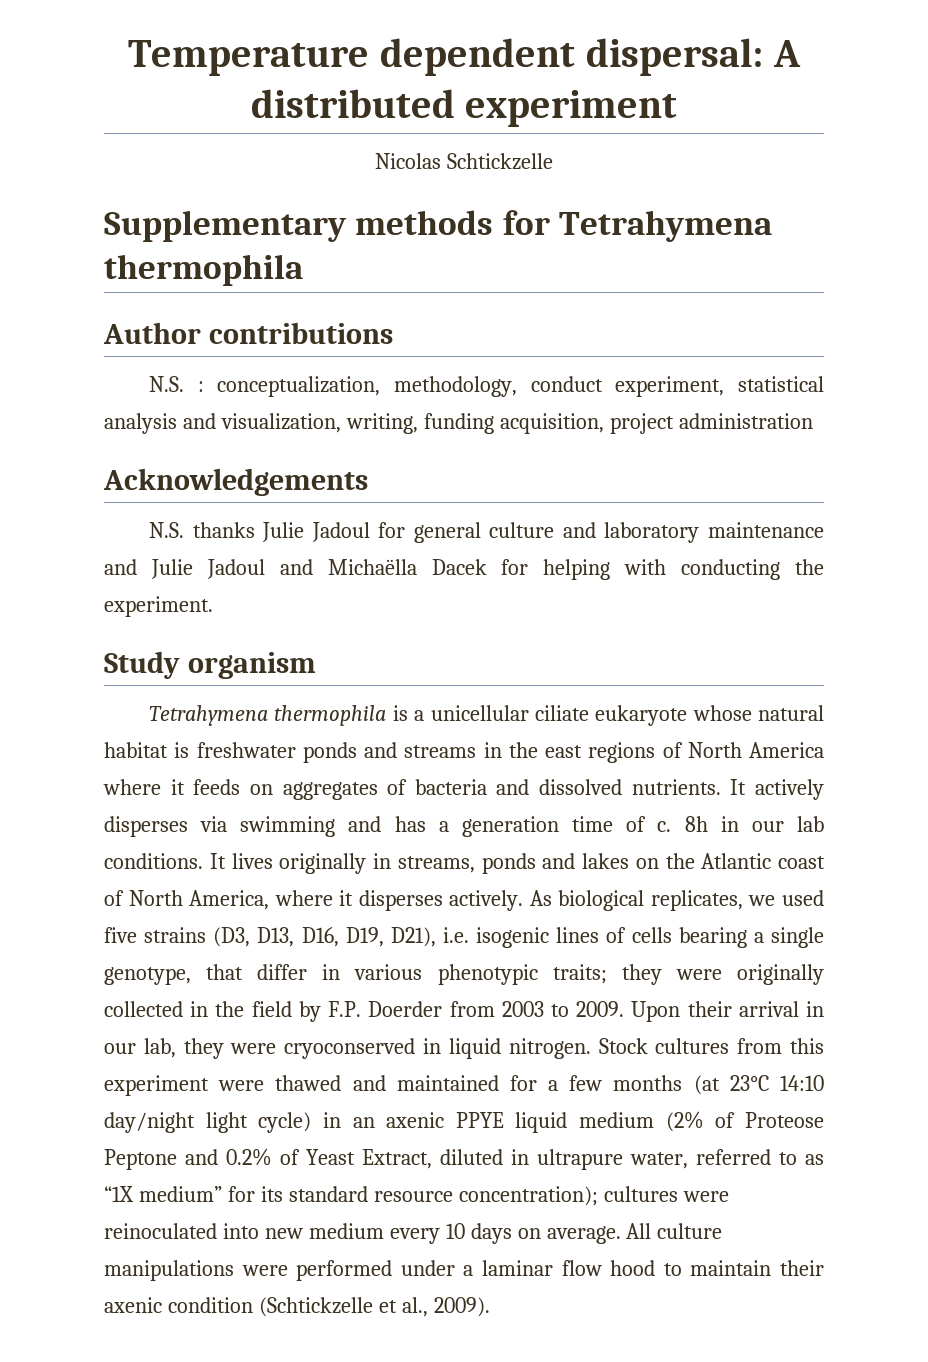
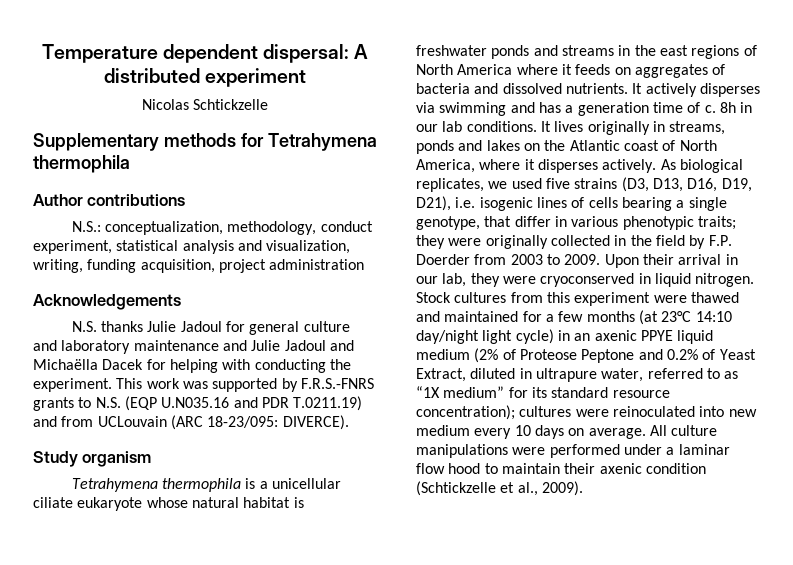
- N.S. : conceptualization, methodology, conduct experiment, statistical analysis and visualization, writing, funding acquisition, project administration
+ N.S.: conceptualization, methodology, conduct experiment, statistical analysis and visualization, writing, funding acquisition, project administration
+ This work was supported by F.R.S.-FNRS grants to N.S. (EQP U.N035.16 and PDR T.0211.19) and from UCLouvain (ARC 18-23/095: DIVERCE).

